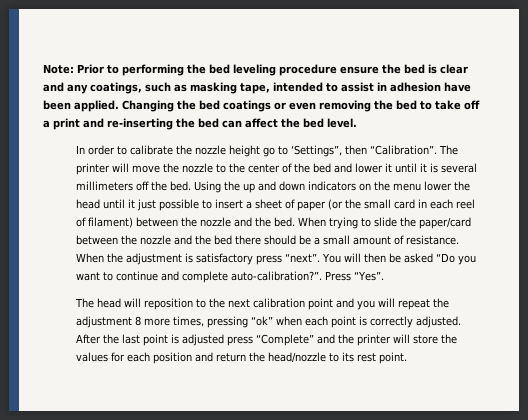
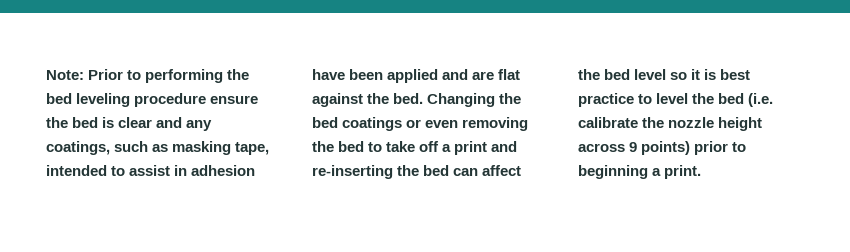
- Note: Prior to performing the bed leveling procedure ensure the bed is clear and any coatings, such as masking tape, intended to assist in adhesion have been applied.
+ Note: Prior to performing the bed leveling procedure ensure the bed is clear and any coatings, such as masking tape, intended to assist in adhesion have been applied and are flat against the bed.
- Changing the bed coatings or even removing the bed to take off a print and re-inserting the bed can affect the bed level.
- In order to calibrate the nozzle height go to ‘Settings”, then “Calibration”. The printer will move the nozzle to the center of the bed and lower it until it is several millimeters off the bed. Using the up and down indicators on the menu lower the head until it just possible to insert a sheet of paper (or the small card in each reel of filament) between the nozzle and the bed. When trying to slide the paper/card between the nozzle and the bed there should be a small amount of resistance. When the adjustment is satisfactory press “next”. You will then be asked “Do you want to continue and complete auto-calibration?”. Press “Yes”.
- The head will reposition to the next calibration point and you will repeat the adjustment 8 more times, pressing “ok” when each point is correctly adjusted. After the last point is adjusted press “Complete” and the printer will store the values for each position and return the head/nozzle to its rest point.
+ Changing the bed coatings or even removing the bed to take off a print and re-inserting the bed can affect the bed level so it is best practice to level the bed (i.e. calibrate the nozzle height across 9 points) prior to beginning a print.

